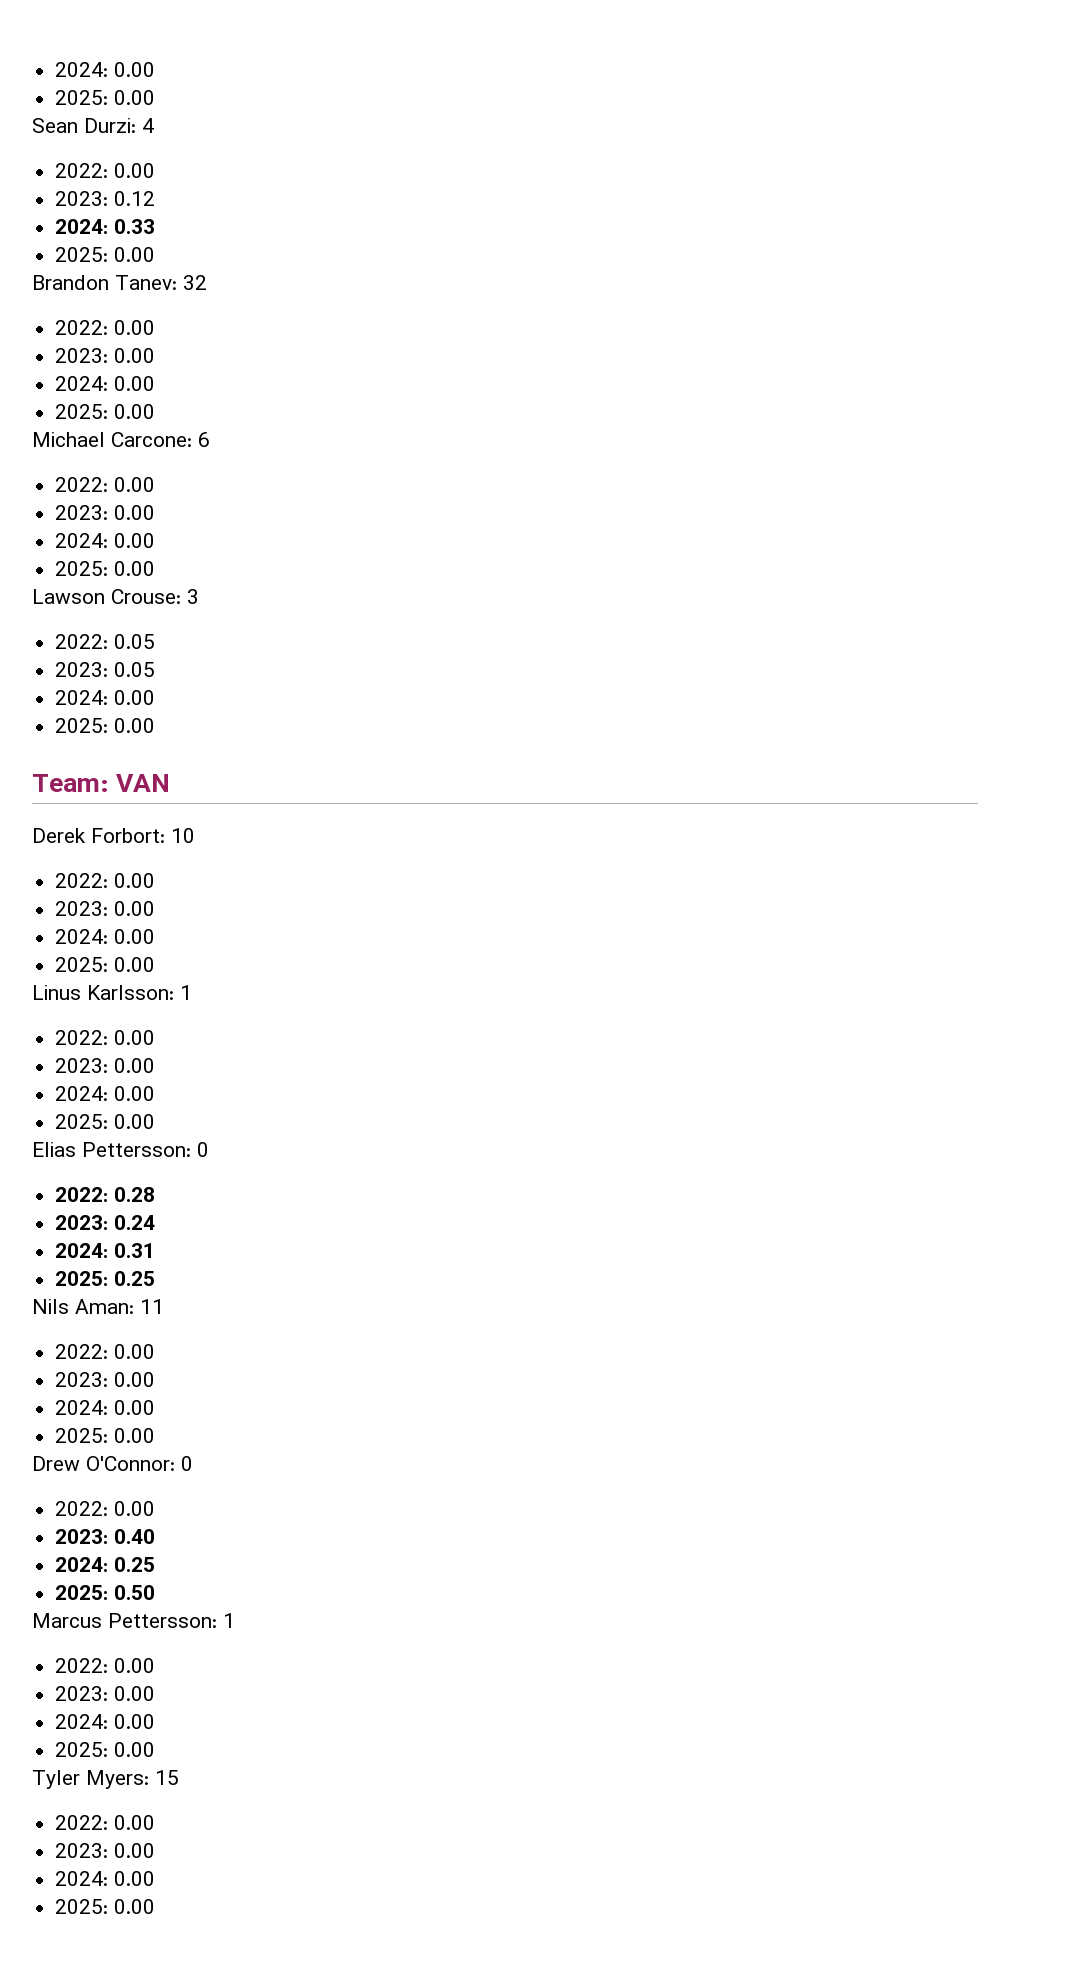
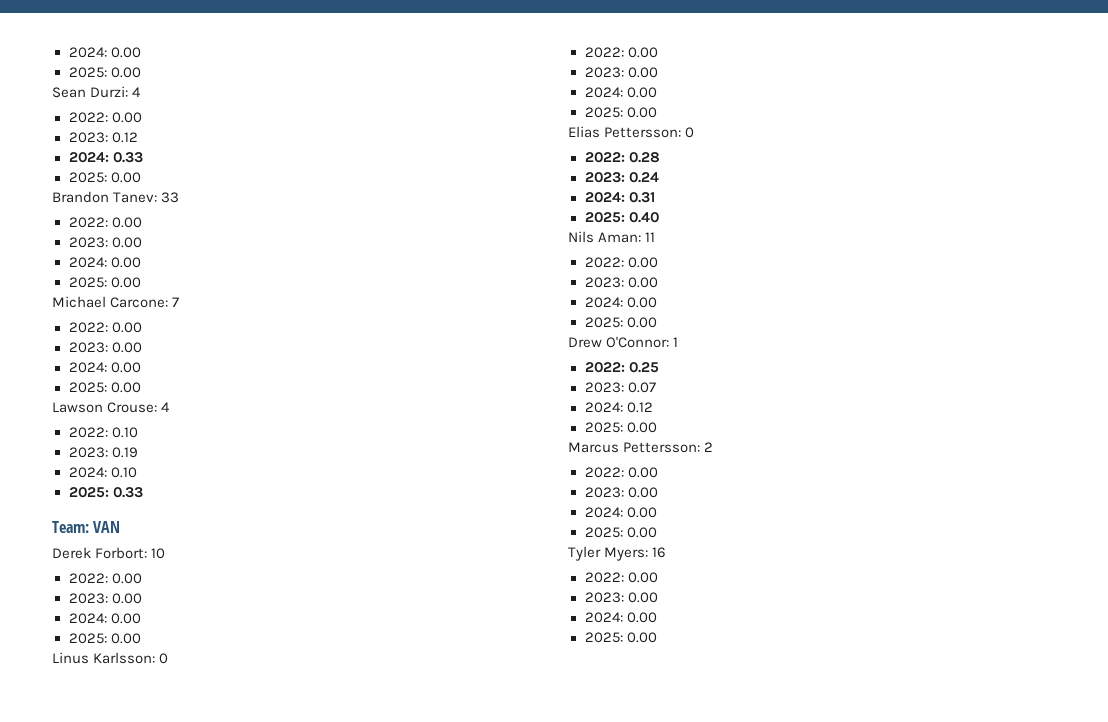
- Brandon Tanev: 32
+ Brandon Tanev: 33
- Michael Carcone: 6
+ Michael Carcone: 7
- Lawson Crouse: 3
- 2022: 0.05
- 2023: 0.05
- 2024: 0.00
- 2025: 0.00
+ Lawson Crouse: 4
+ 2022: 0.10
+ 2023: 0.19
+ 2024: 0.10
+ 2025: 0.33
- Linus Karlsson: 1
+ Linus Karlsson: 0
- 2025: 0.25
+ 2025: 0.40
- Drew O'Connor: 0
- 2022: 0.00
- 2023: 0.40
- 2024: 0.25
- 2025: 0.50
+ Drew O'Connor: 1
+ 2022: 0.25
+ 2023: 0.07
+ 2024: 0.12
+ 2025: 0.00
- Marcus Pettersson: 1
+ Marcus Pettersson: 2
- Tyler Myers: 15
+ Tyler Myers: 16

